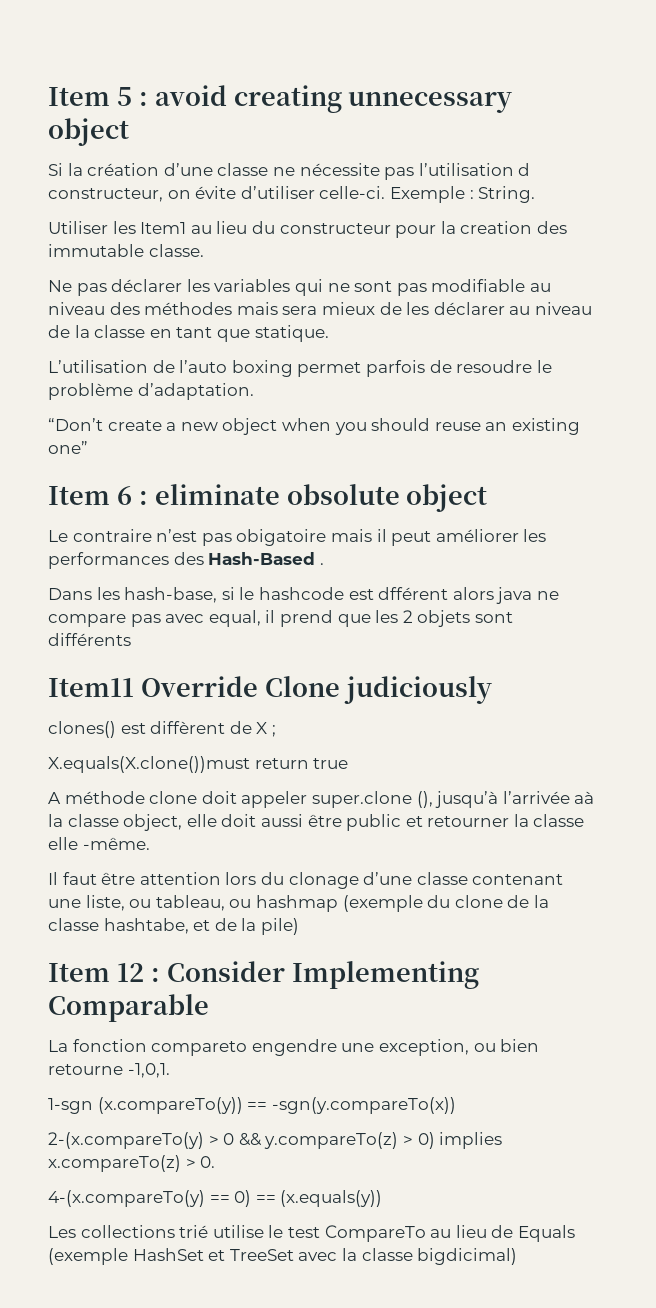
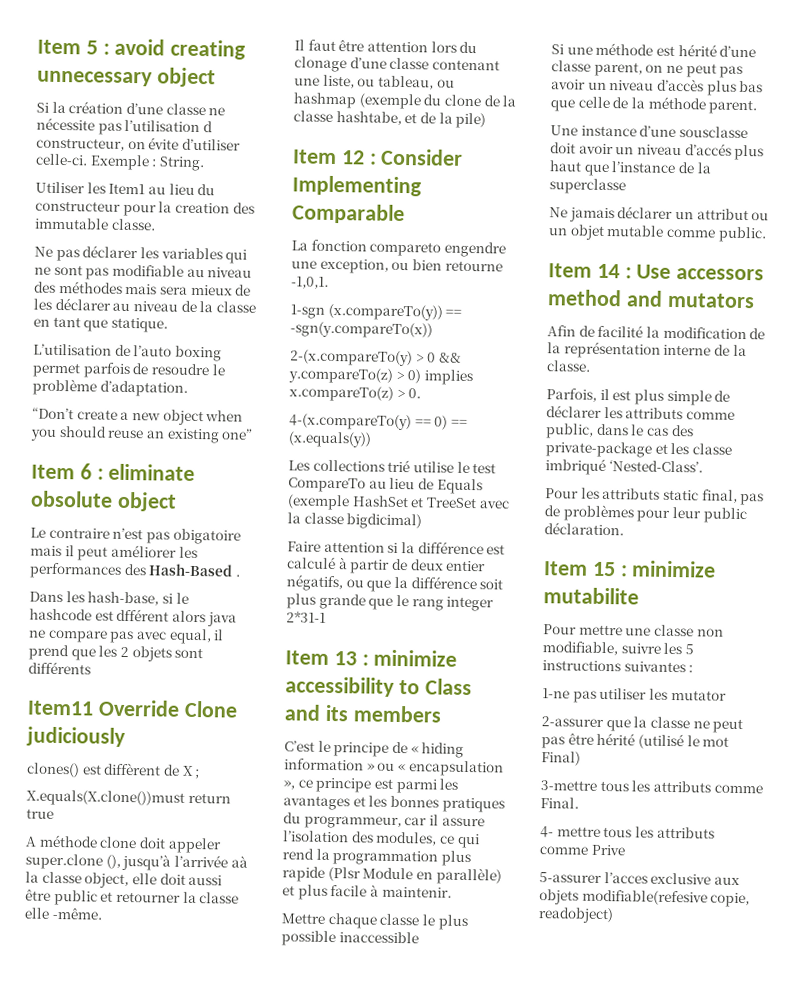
+ Faire attention si la différence est calculé à partir de deux entier négatifs, ou que la différence soit plus grande que le rang integer 2*31-1
+ Item 13 : minimize accessibility to Class and its members
+ C’est le principe de « hiding information » ou « encapsulation », ce principe est parmi les avantages et les bonnes pratiques du programmeur, car il assure l’isolation des modules, ce qui rend la programmation plus rapide (Plsr Module en parallèle) et plus facile à maintenir.
+ Mettre chaque classe le plus possible inaccessible
+ Si une méthode est hérité d’une classe parent, on ne peut pas avoir un niveau d’accès plus bas que celle de la méthode parent.
+ Une instance d’une sousclasse doit avoir un niveau d’accés plus haut que l’instance de la superclasse
+ Ne jamais déclarer un attribut ou un objet mutable comme public.
+ Item 14 : Use accessors method and mutators
+ Afin de facilité la modification de la représentation interne de la classe.
+ Parfois, il est plus simple de déclarer les attributs comme public, dans le cas des private-package et les classe imbriqué ‘Nested-Class’.
+ Pour les attributs static final, pas de problèmes pour leur public déclaration.
+ Item 15 : minimize mutabilite
+ Pour mettre une classe non modifiable, suivre les 5 instructions suivantes :
+ 1-ne pas utiliser les mutator
+ 2-assurer que la classe ne peut pas être hérité (utilisé le mot Final)
+ 3-mettre tous les attributs comme Final.
+ 4- mettre tous les attributs comme Prive
+ 5-assurer l’acces exclusive aux objets modifiable(refesive copie, readobject)

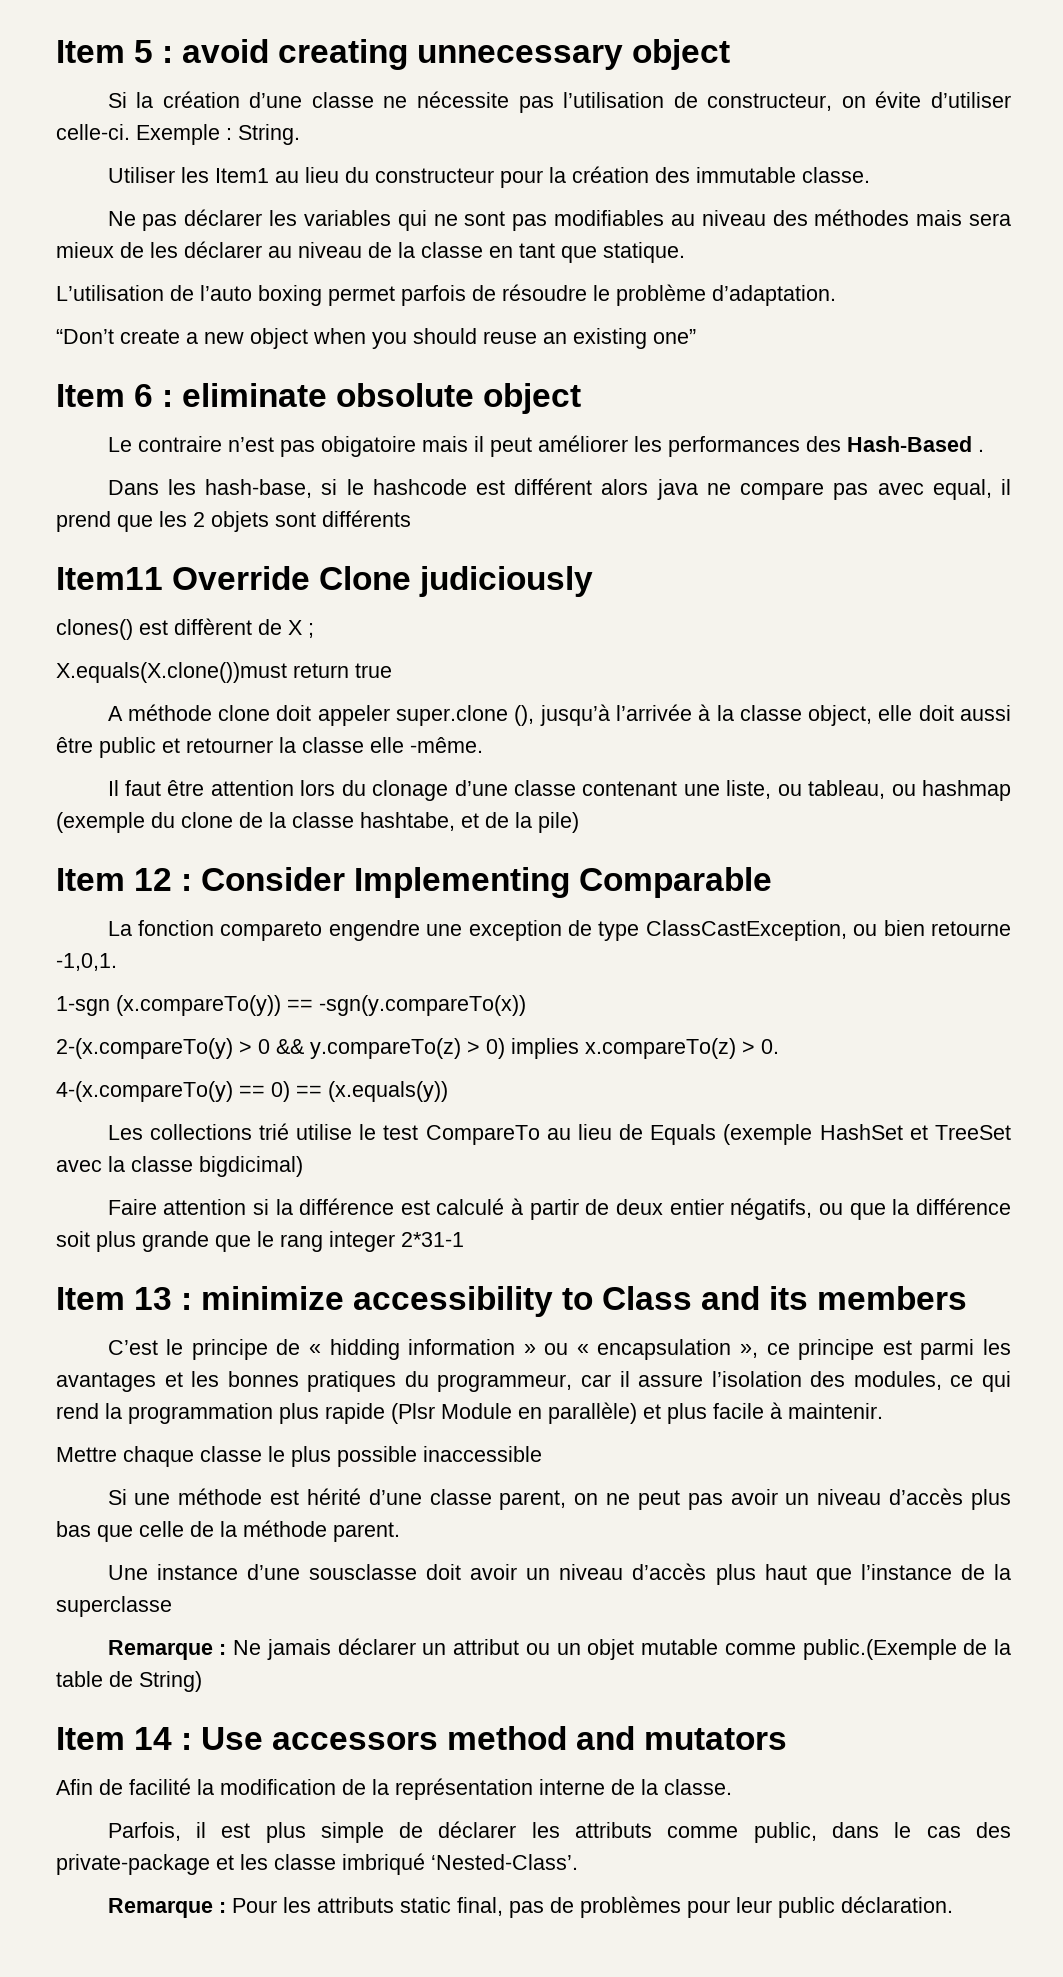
- Si la création d’une classe ne nécessite pas l’utilisation d constructeur, on évite d’utiliser celle-ci.
+ Si la création d’une classe ne nécessite pas l’utilisation de constructeur, on évite d’utiliser celle-ci.
- Utiliser les Item1 au lieu du constructeur pour la creation des immutable classe.
+ Utiliser les Item1 au lieu du constructeur pour la création des immutable classe.
- Ne pas déclarer les variables qui ne sont pas modifiable au niveau des méthodes mais sera mieux de les déclarer au niveau de la classe en tant que statique.
+ Ne pas déclarer les variables qui ne sont pas modifiables au niveau des méthodes mais sera mieux de les déclarer au niveau de la classe en tant que statique.
- L’utilisation de l’auto boxing permet parfois de resoudre le problème d’adaptation.
+ L’utilisation de l’auto boxing permet parfois de résoudre le problème d’adaptation.
- Dans les hash-base, si le hashcode est dfférent alors java ne compare pas avec equal, il prend que les 2 objets sont différents
+ Dans les hash-base, si le hashcode est différent alors java ne compare pas avec equal, il prend que les 2 objets sont différents
- A méthode clone doit appeler super.clone (), jusqu’à l’arrivée aà la classe object, elle doit aussi être public et retourner la classe elle -même.
+ A méthode clone doit appeler super.clone (), jusqu’à l’arrivée à la classe object, elle doit aussi être public et retourner la classe elle -même.
- La fonction compareto engendre une exception, ou bien retourne -1,0,1.
+ La fonction compareto engendre une exception de type ClassCastException, ou bien retourne -1,0,1.
- C’est le principe de « hiding information » ou « encapsulation », ce principe est parmi les avantages et les bonnes pratiques du programmeur, car il assure l’isolation des modules, ce qui rend la programmation plus rapide (Plsr Module en parallèle) et plus facile à maintenir.
+ C’est le principe de « hidding information » ou « encapsulation », ce principe est parmi les avantages et les bonnes pratiques du programmeur, car il assure l’isolation des modules, ce qui rend la programmation plus rapide (Plsr Module en parallèle) et plus facile à maintenir.
- Une instance d’une sousclasse doit avoir un niveau d’accés plus haut que l’instance de la superclasse
+ Une instance d’une sousclasse doit avoir un niveau d’accès plus haut que l’instance de la superclasse
- Ne jamais déclarer un attribut ou un objet mutable comme public.
+ Remarque : Ne jamais déclarer un attribut ou un objet mutable comme public.(Exemple de la table de String)
- Pour les attributs static final, pas de problèmes pour leur public déclaration.
+ Remarque : Pour les attributs static final, pas de problèmes pour leur public déclaration.
- Item 15 : minimize mutabilite
- Pour mettre une classe non modifiable, suivre les 5 instructions suivantes :
- 1-ne pas utiliser les mutator
- 2-assurer que la classe ne peut pas être hérité (utilisé le mot Final)
- 3-mettre tous les attributs comme Final.
- 4- mettre tous les attributs comme Prive
- 5-assurer l’acces exclusive aux objets modifiable(refesive copie, readobject)

